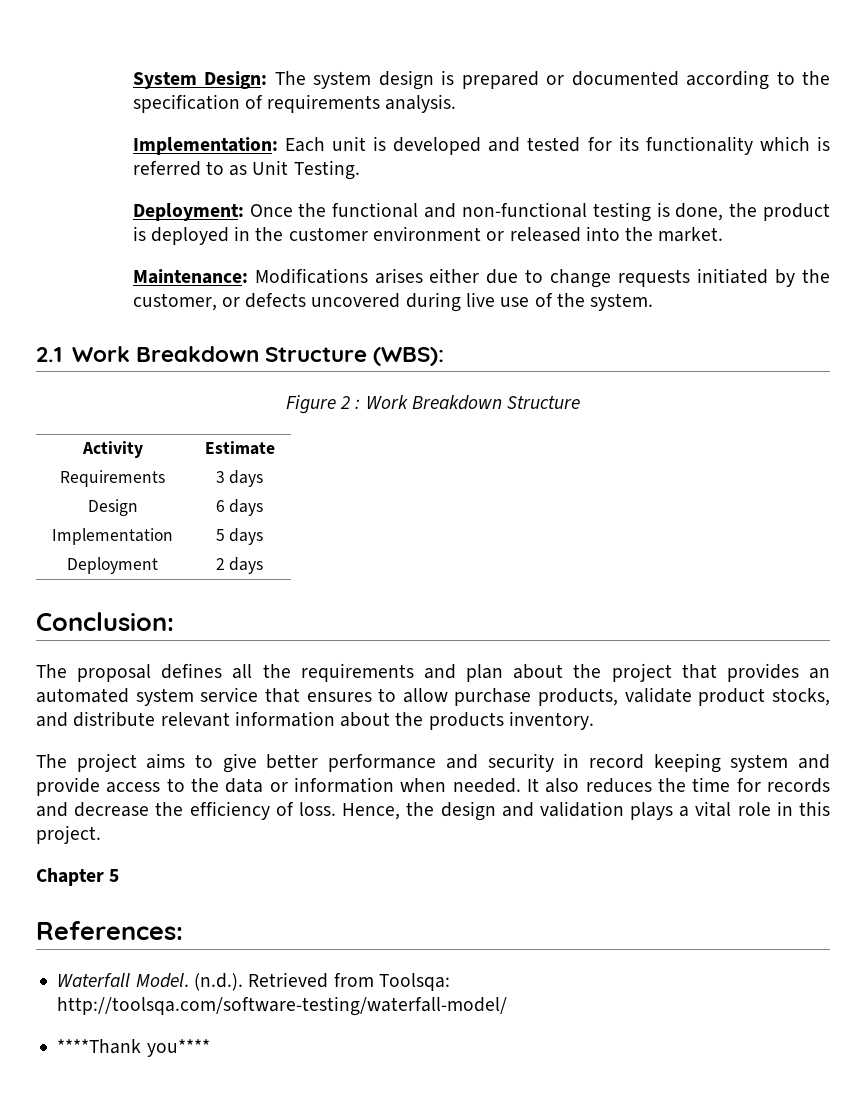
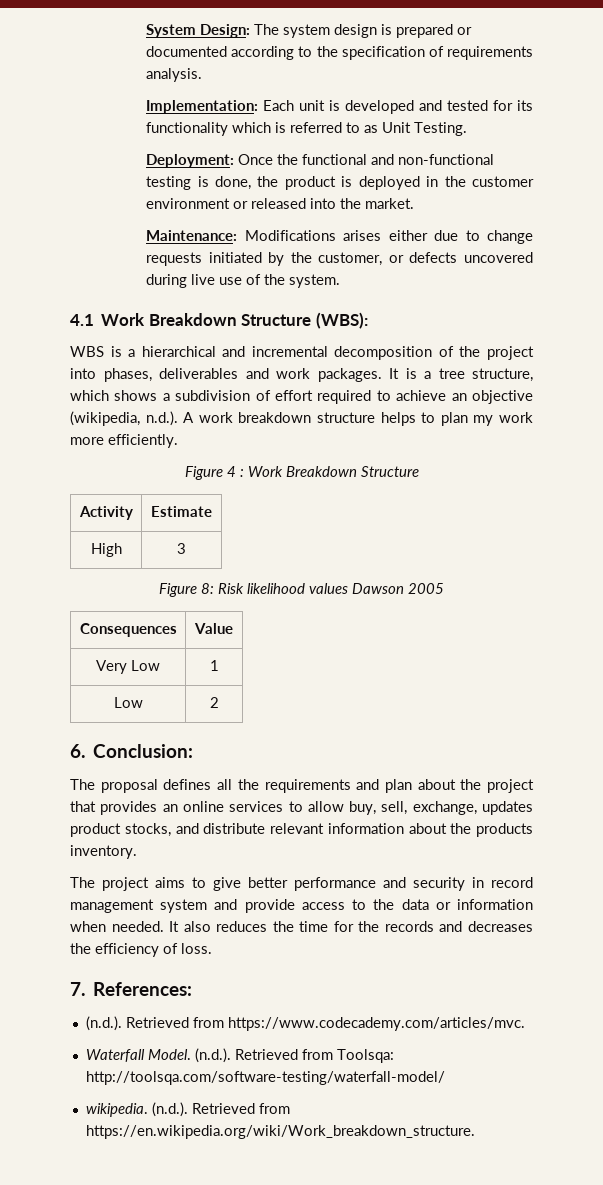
- 2.1 Work Breakdown Structure (WBS):
+ 4.1 Work Breakdown Structure (WBS):
- Figure 2 : Work Breakdown Structure
+ WBS is a hierarchical and incremental decomposition of the project into phases, deliverables and work packages. It is a tree structure, which shows a subdivision of effort required to achieve an objective (wikipedia, n.d.). A work breakdown structure helps to plan my work more efficiently.
+ Figure 4 : Work Breakdown Structure
- Requirements | 3 days
- Design | 6 days
- Implementation | 5 days
- Deployment | 2 days
- Conclusion:
+ High | 3
+ Figure 8: Risk likelihood values Dawson 2005
+ Consequences | Value
+ Very Low | 1
+ Low | 2
+ 6. Conclusion:
- The proposal defines all the requirements and plan about the project that provides an automated system service that ensures to allow purchase products, validate product stocks, and distribute relevant information about the products inventory.
+ The proposal defines all the requirements and plan about the project that provides an online services to allow buy, sell, exchange, updates product stocks, and distribute relevant information about the products inventory.
- The project aims to give better performance and security in record keeping system and provide access to the data or information when needed.
+ The project aims to give better performance and security in record management system and provide access to the data or information when needed.
- It also reduces the time for records and decrease the efficiency of loss. Hence, the design and validation plays a vital role in this project.
- Chapter 5
- References:
+ It also reduces the time for the records and decreases the efficiency of loss.
+ 7. References:
+ (n.d.). Retrieved from https://www.codecademy.com/articles/mvc.
- ****Thank you****
+ wikipedia. (n.d.). Retrieved from https://en.wikipedia.org/wiki/Work_breakdown_structure.

